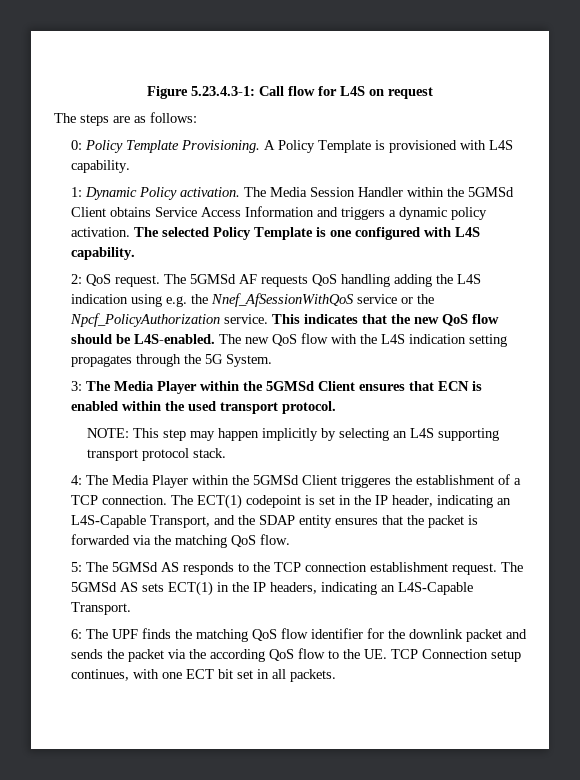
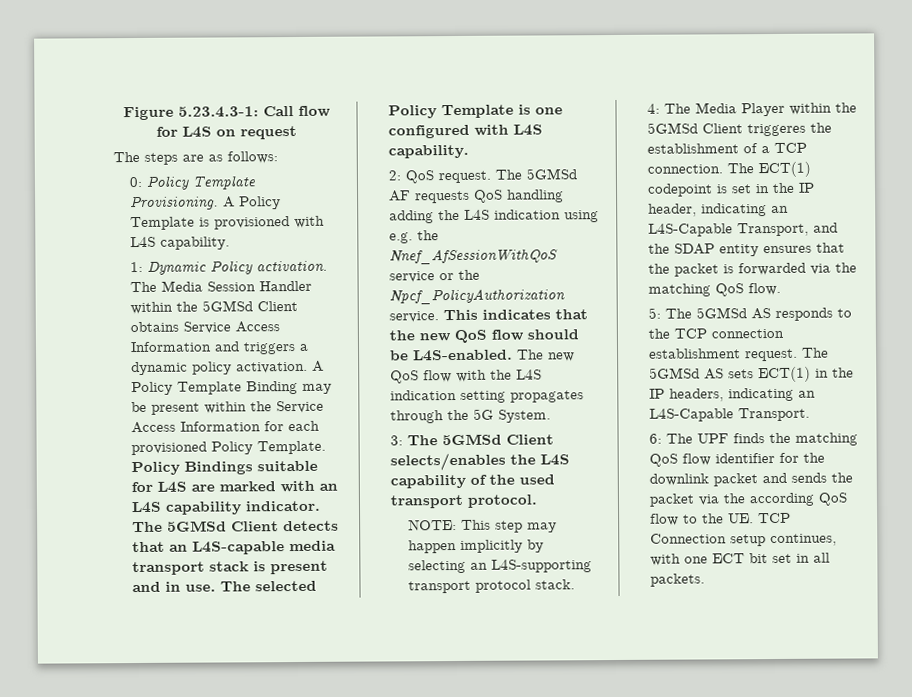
+ A Policy Template Binding may be present within the Service Access Information for each provisioned Policy Template. Policy Bindings suitable for L4S are marked with an L4S capability indicator. The 5GMSd Client detects that an L4S-capable media transport stack is present and in use.
- 3: The Media Player within the 5GMSd Client ensures that ECN is enabled within the used transport protocol.
+ 3: The 5GMSd Client selects/enables the L4S capability of the used transport protocol.
- NOTE: This step may happen implicitly by selecting an L4S supporting transport protocol stack.
+ NOTE: This step may happen implicitly by selecting an L4S-supporting transport protocol stack.

